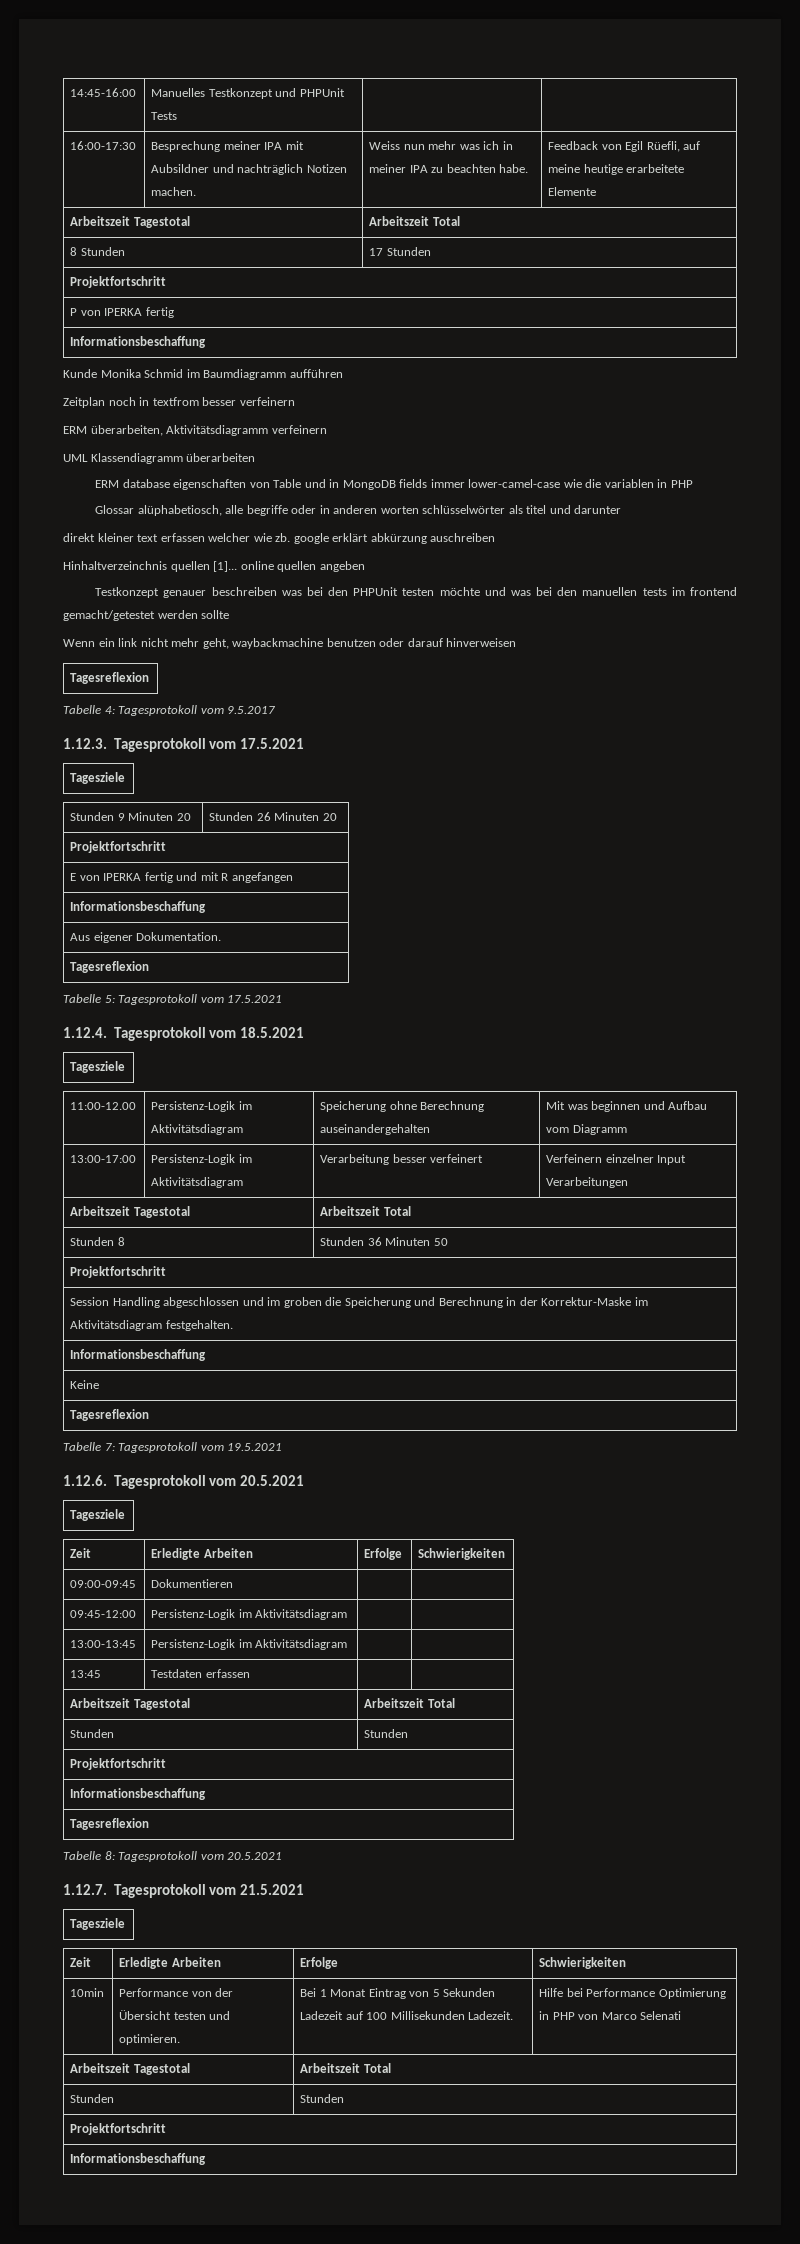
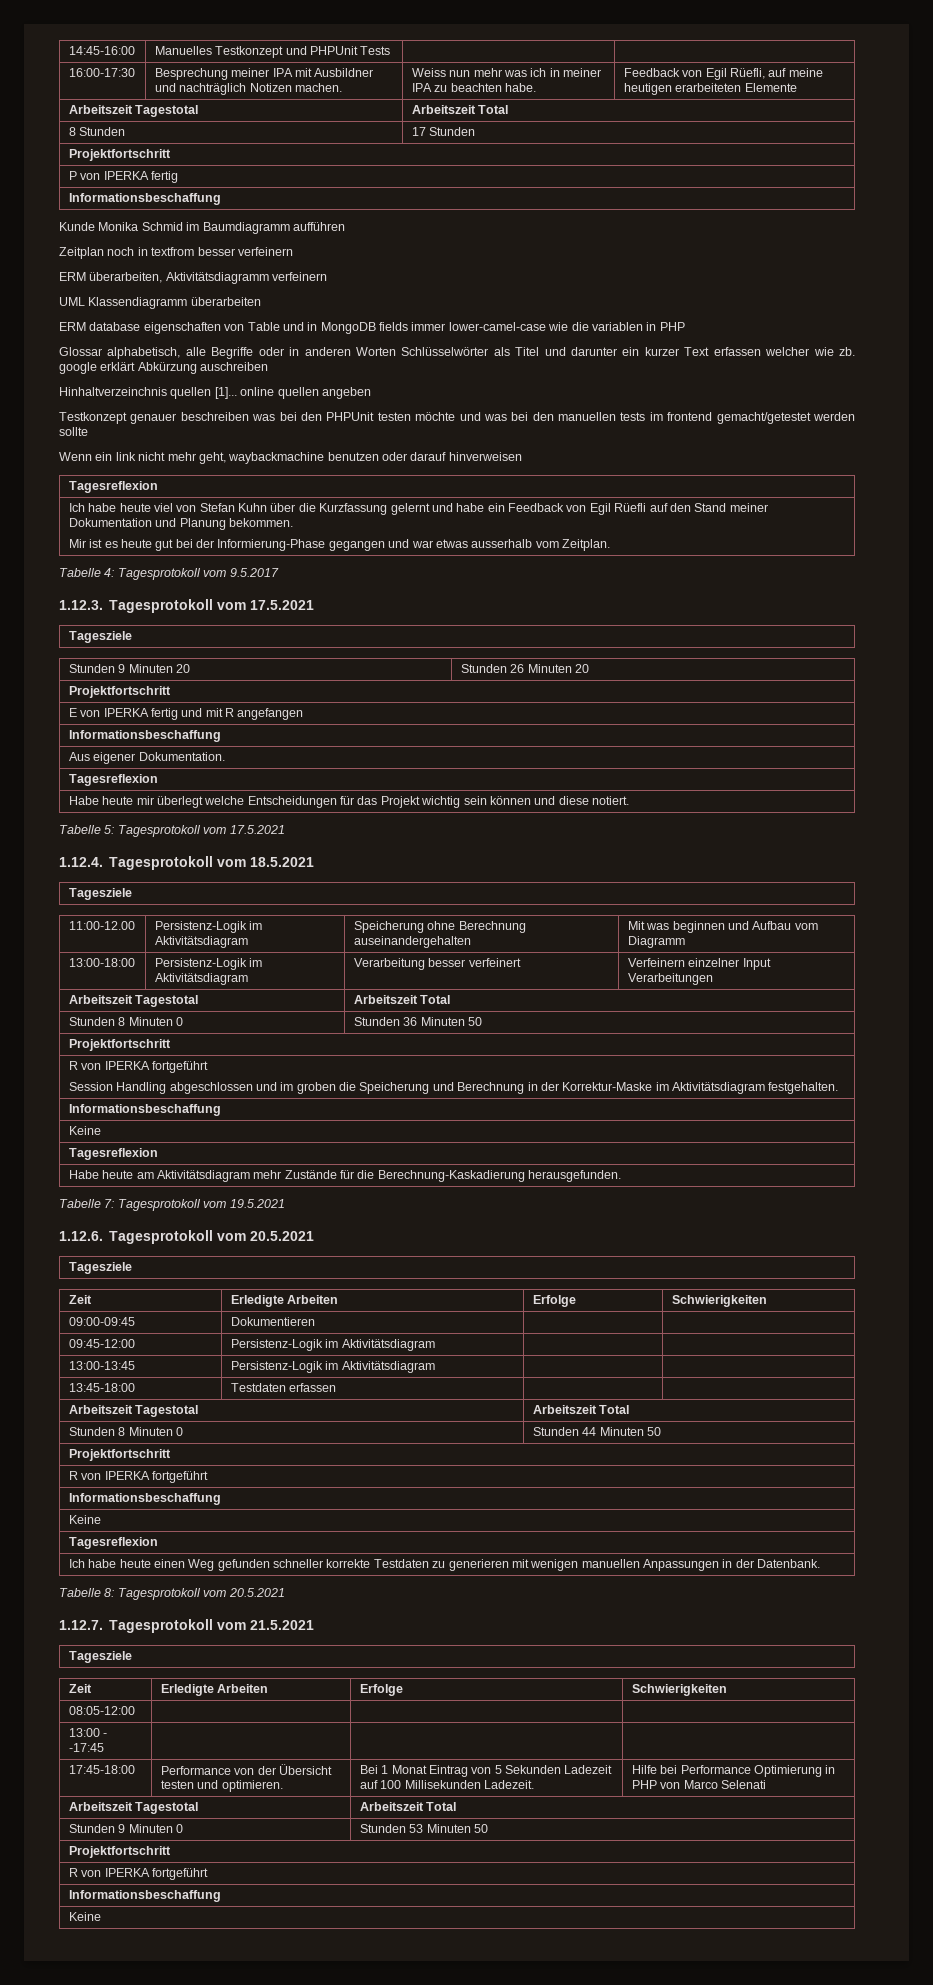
- 16:00-17:30 | Besprechung meiner IPA mit Aubsildner und nachträglich Notizen machen. | Weiss nun mehr was ich in meiner IPA zu beachten habe. | Feedback von Egil Rüefli, auf meine heutige erarbeitete Elemente
+ 16:00-17:30 | Besprechung meiner IPA mit Ausbildner und nachträglich Notizen machen. | Weiss nun mehr was ich in meiner IPA zu beachten habe. | Feedback von Egil Rüefli, auf meine heutigen erarbeiteten Elemente
- Glossar alüphabetiosch, alle begriffe oder in anderen worten schlüsselwörter als titel und darunter
- direkt kleiner text erfassen welcher wie zb. google erklärt abkürzung auschreiben
+ Glossar alphabetisch, alle Begriffe oder in anderen Worten Schlüsselwörter als Titel und darunter ein kurzer Text erfassen welcher wie zb. google erklärt Abkürzung auschreiben
+ Ich habe heute viel von Stefan Kuhn über die Kurzfassung gelernt und habe ein Feedback von Egil Rüefli auf den Stand meiner Dokumentation und Planung bekommen.
+ Mir ist es heute gut bei der Informierung-Phase gegangen und war etwas ausserhalb vom Zeitplan.
+ Habe heute mir überlegt welche Entscheidungen für das Projekt wichtig sein können und diese notiert.
- 13:00-17:00 | Persistenz-Logik im Aktivitätsdiagram | Verarbeitung besser verfeinert | Verfeinern einzelner Input Verarbeitungen
+ 13:00-18:00 | Persistenz-Logik im Aktivitätsdiagram | Verarbeitung besser verfeinert | Verfeinern einzelner Input Verarbeitungen
- Stunden 8 | Stunden 36 Minuten 50
+ Stunden 8 Minuten 0 | Stunden 36 Minuten 50
  Projektfortschritt
+ R von IPERKA fortgeführt
+ Habe heute am Aktivitätsdiagram mehr Zustände für die Berechnung-Kaskadierung herausgefunden.
- 13:45 | Testdaten erfassen | |
+ 13:45-18:00 | Testdaten erfassen | |
  Arbeitszeit Tagestotal | Arbeitszeit Total
- Stunden | Stunden
+ Stunden 8 Minuten 0 | Stunden 44 Minuten 50
  Projektfortschritt
+ R von IPERKA fortgeführt
  Informationsbeschaffung
+ Keine
  Tagesreflexion
+ Ich habe heute einen Weg gefunden schneller korrekte Testdaten zu generieren mit wenigen manuellen Anpassungen in der Datenbank.
- 10min | Performance von der Übersicht testen und optimieren. | Bei 1 Monat Eintrag von 5 Sekunden Ladezeit auf 100 Millisekunden Ladezeit. | Hilfe bei Performance Optimierung in PHP von Marco Selenati
+ 08:05-12:00 | | |
+ 13:00 - -17:45 | | |
+ 17:45-18:00 | Performance von der Übersicht testen und optimieren. | Bei 1 Monat Eintrag von 5 Sekunden Ladezeit auf 100 Millisekunden Ladezeit. | Hilfe bei Performance Optimierung in PHP von Marco Selenati
  Arbeitszeit Tagestotal | Arbeitszeit Total
- Stunden | Stunden
+ Stunden 9 Minuten 0 | Stunden 53 Minuten 50
  Projektfortschritt
+ R von IPERKA fortgeführt
  Informationsbeschaffung
+ Keine

